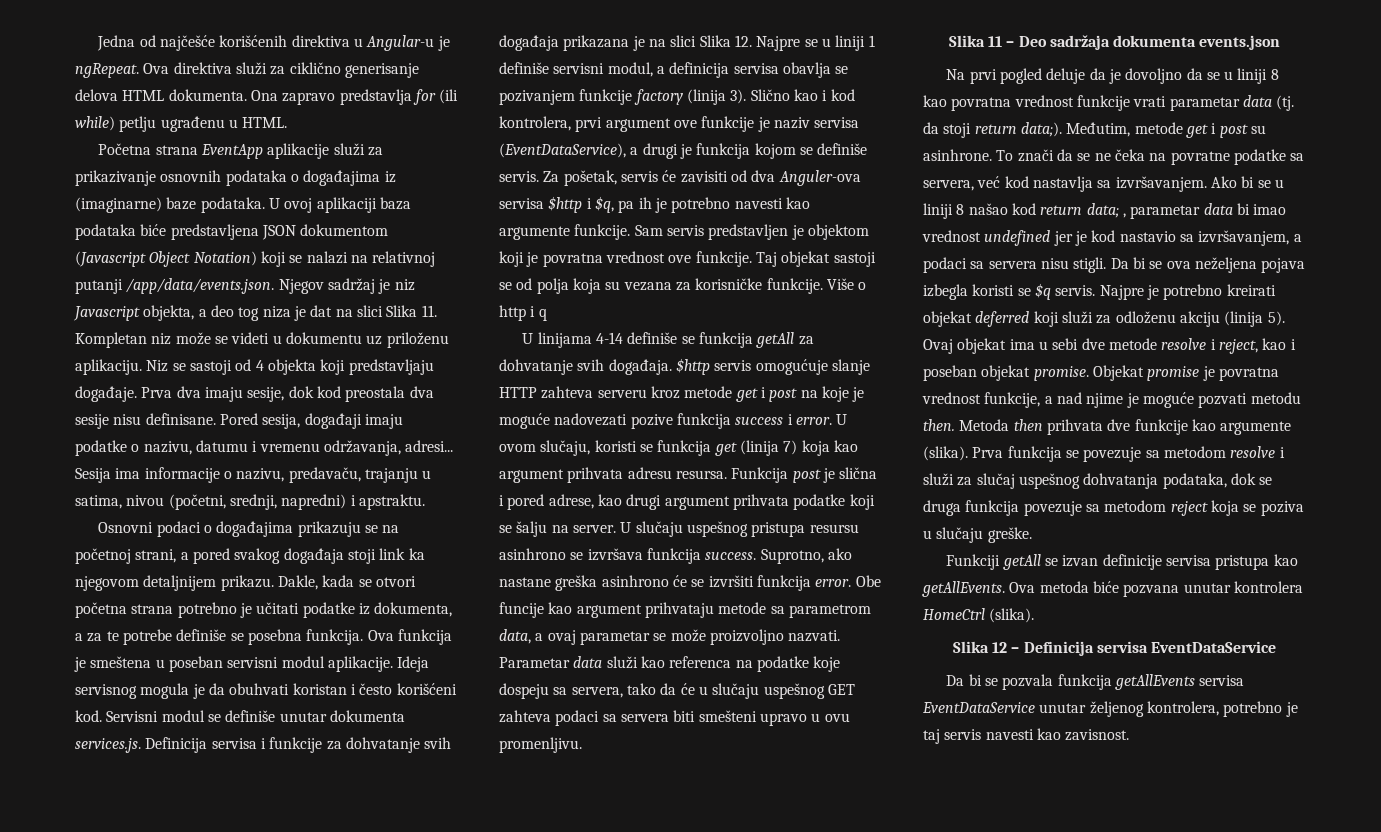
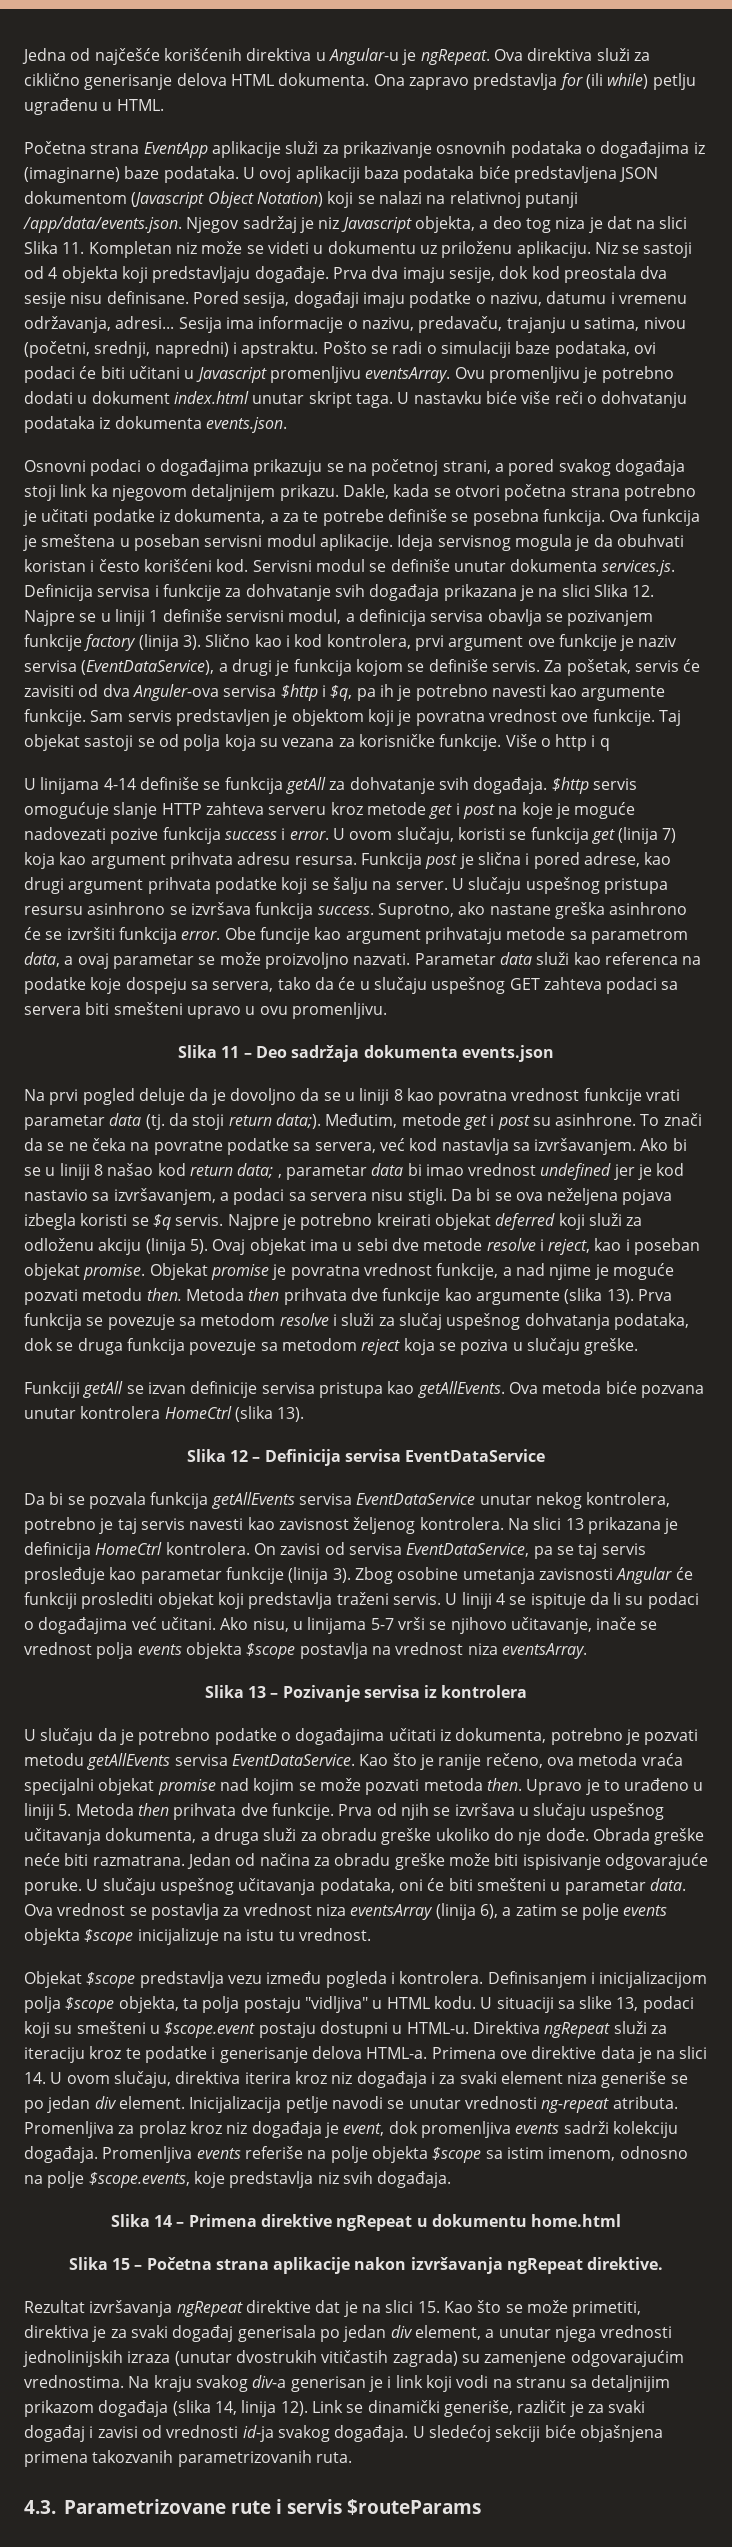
+ Pošto se radi o simulaciji baze podataka, ovi podaci će biti učitani u Javascript promenljivu eventsArray. Ovu promenljivu je potrebno dodati u dokument index.html unutar skript taga. U nastavku biće više reči o dohvatanju podataka iz dokumenta events.json.
- Metoda then prihvata dve funkcije kao argumente (slika).
+ Metoda then prihvata dve funkcije kao argumente (slika 13).
- Ova metoda biće pozvana unutar kontrolera HomeCtrl (slika).
+ Ova metoda biće pozvana unutar kontrolera HomeCtrl (slika 13).
- Da bi se pozvala funkcija getAllEvents servisa EventDataService unutar željenog kontrolera, potrebno je taj servis navesti kao zavisnost.
+ Da bi se pozvala funkcija getAllEvents servisa EventDataService unutar nekog kontrolera, potrebno je taj servis navesti kao zavisnost željenog kontrolera. Na slici 13 prikazana je definicija HomeCtrl kontrolera. On zavisi od servisa EventDataService, pa se taj servis prosleđuje kao parametar funkcije (linija 3). Zbog osobine umetanja zavisnosti Angular će funkciji proslediti objekat koji predstavlja traženi servis. U liniji 4 se ispituje da li su podaci o događajima već učitani. Ako nisu, u linijama 5-7 vrši se njihovo učitavanje, inače se vrednost polja events objekta $scope postavlja na vrednost niza eventsArray.
+ Slika 13 – Pozivanje servisa iz kontrolera
+ U slučaju da je potrebno podatke o događajima učitati iz dokumenta, potrebno je pozvati metodu getAllEvents servisa EventDataService. Kao što je ranije rečeno, ova metoda vraća specijalni objekat promise nad kojim se može pozvati metoda then. Upravo je to urađeno u liniji 5. Metoda then prihvata dve funkcije. Prva od njih se izvršava u slučaju uspešnog učitavanja dokumenta, a druga služi za obradu greške ukoliko do nje dođe. Obrada greške neće biti razmatrana. Jedan od načina za obradu greške može biti ispisivanje odgovarajuće poruke. U slučaju uspešnog učitavanja podataka, oni će biti smešteni u parametar data. Ova vrednost se postavlja za vrednost niza eventsArray (linija 6), a zatim se polje events objekta $scope inicijalizuje na istu tu vrednost.
+ Objekat $scope predstavlja vezu između pogleda i kontrolera. Definisanjem i inicijalizacijom polja $scope objekta, ta polja postaju "vidljiva" u HTML kodu. U situaciji sa slike 13, podaci koji su smešteni u $scope.event postaju dostupni u HTML-u. Direktiva ngRepeat služi za iteraciju kroz te podatke i generisanje delova HTML-a. Primena ove direktive data je na slici 14. U ovom slučaju, direktiva iterira kroz niz događaja i za svaki element niza generiše se po jedan div element. Inicijalizacija petlje navodi se unutar vrednosti ng-repeat atributa. Promenljiva za prolaz kroz niz događaja je event, dok promenljiva events sadrži kolekciju događaja. Promenljiva events referiše na polje objekta $scope sa istim imenom, odnosno na polje $scope.events, koje predstavlja niz svih događaja.
+ Slika 14 – Primena direktive ngRepeat u dokumentu home.html
+ Slika 15 – Početna strana aplikacije nakon izvršavanja ngRepeat direktive.
+ Rezultat izvršavanja ngRepeat direktive dat je na slici 15. Kao što se može primetiti, direktiva je za svaki događaj generisala po jedan div element, a unutar njega vrednosti jednolinijskih izraza (unutar dvostrukih vitičastih zagrada) su zamenjene odgovarajućim vrednostima. Na kraju svakog div-a generisan je i link koji vodi na stranu sa detaljnijim prikazom događaja (slika 14, linija 12). Link se dinamički generiše, različit je za svaki događaj i zavisi od vrednosti id-ja svakog događaja. U sledećoj sekciji biće objašnjena primena takozvanih parametrizovanih ruta.
+ 4.3. Parametrizovane rute i servis $routeParams

